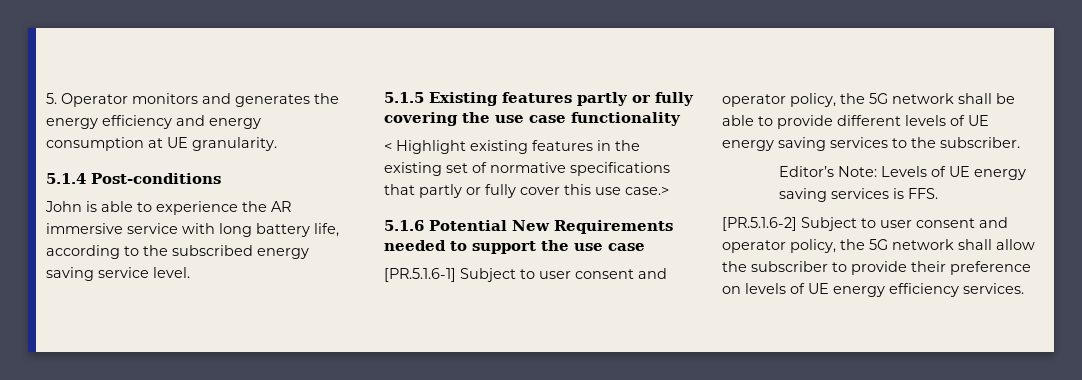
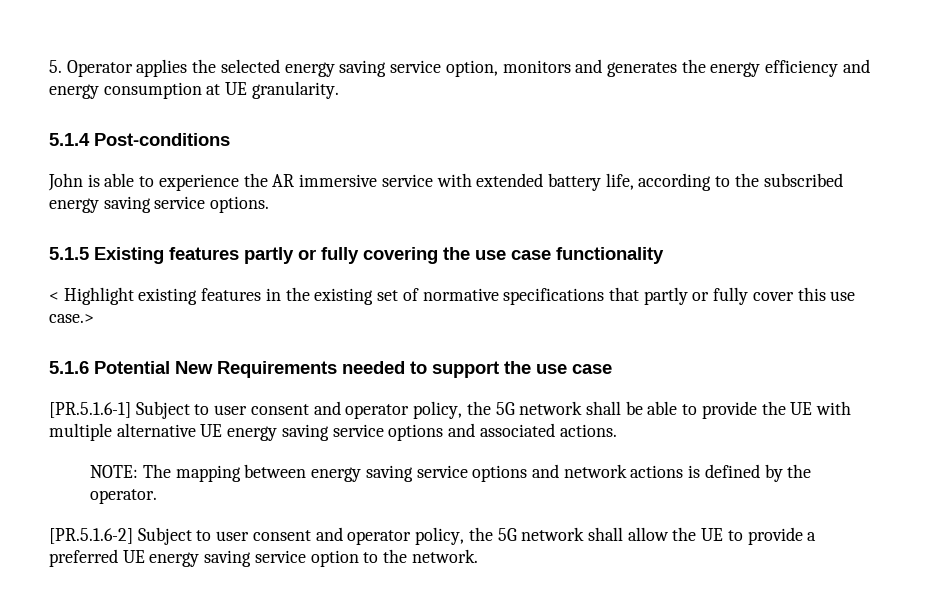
- 5. Operator monitors and generates the energy efficiency and energy consumption at UE granularity.
+ 5. Operator applies the selected energy saving service option, monitors and generates the energy efficiency and energy consumption at UE granularity.
- John is able to experience the AR immersive service with long battery life, according to the subscribed energy saving service level.
+ John is able to experience the AR immersive service with extended battery life, according to the subscribed energy saving service options.
- [PR.5.1.6-1] Subject to user consent and operator policy, the 5G network shall be able to provide different levels of UE energy saving services to the subscriber.
- Editor’s Note: Levels of UE energy saving services is FFS.
+ [PR.5.1.6-1] Subject to user consent and operator policy, the 5G network shall be able to provide the UE with multiple alternative UE energy saving service options and associated actions.
+ NOTE: The mapping between energy saving service options and network actions is defined by the operator.
- [PR.5.1.6-2] Subject to user consent and operator policy, the 5G network shall allow the subscriber to provide their preference on levels of UE energy efficiency services.
+ [PR.5.1.6-2] Subject to user consent and operator policy, the 5G network shall allow the UE to provide a preferred UE energy saving service option to the network.

